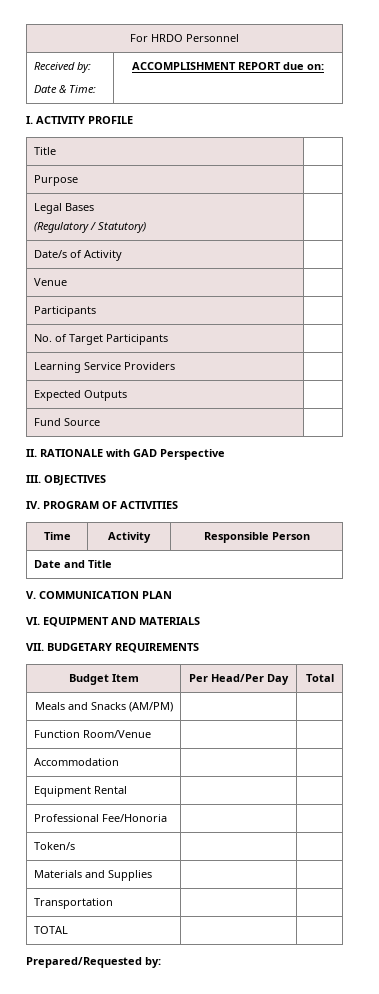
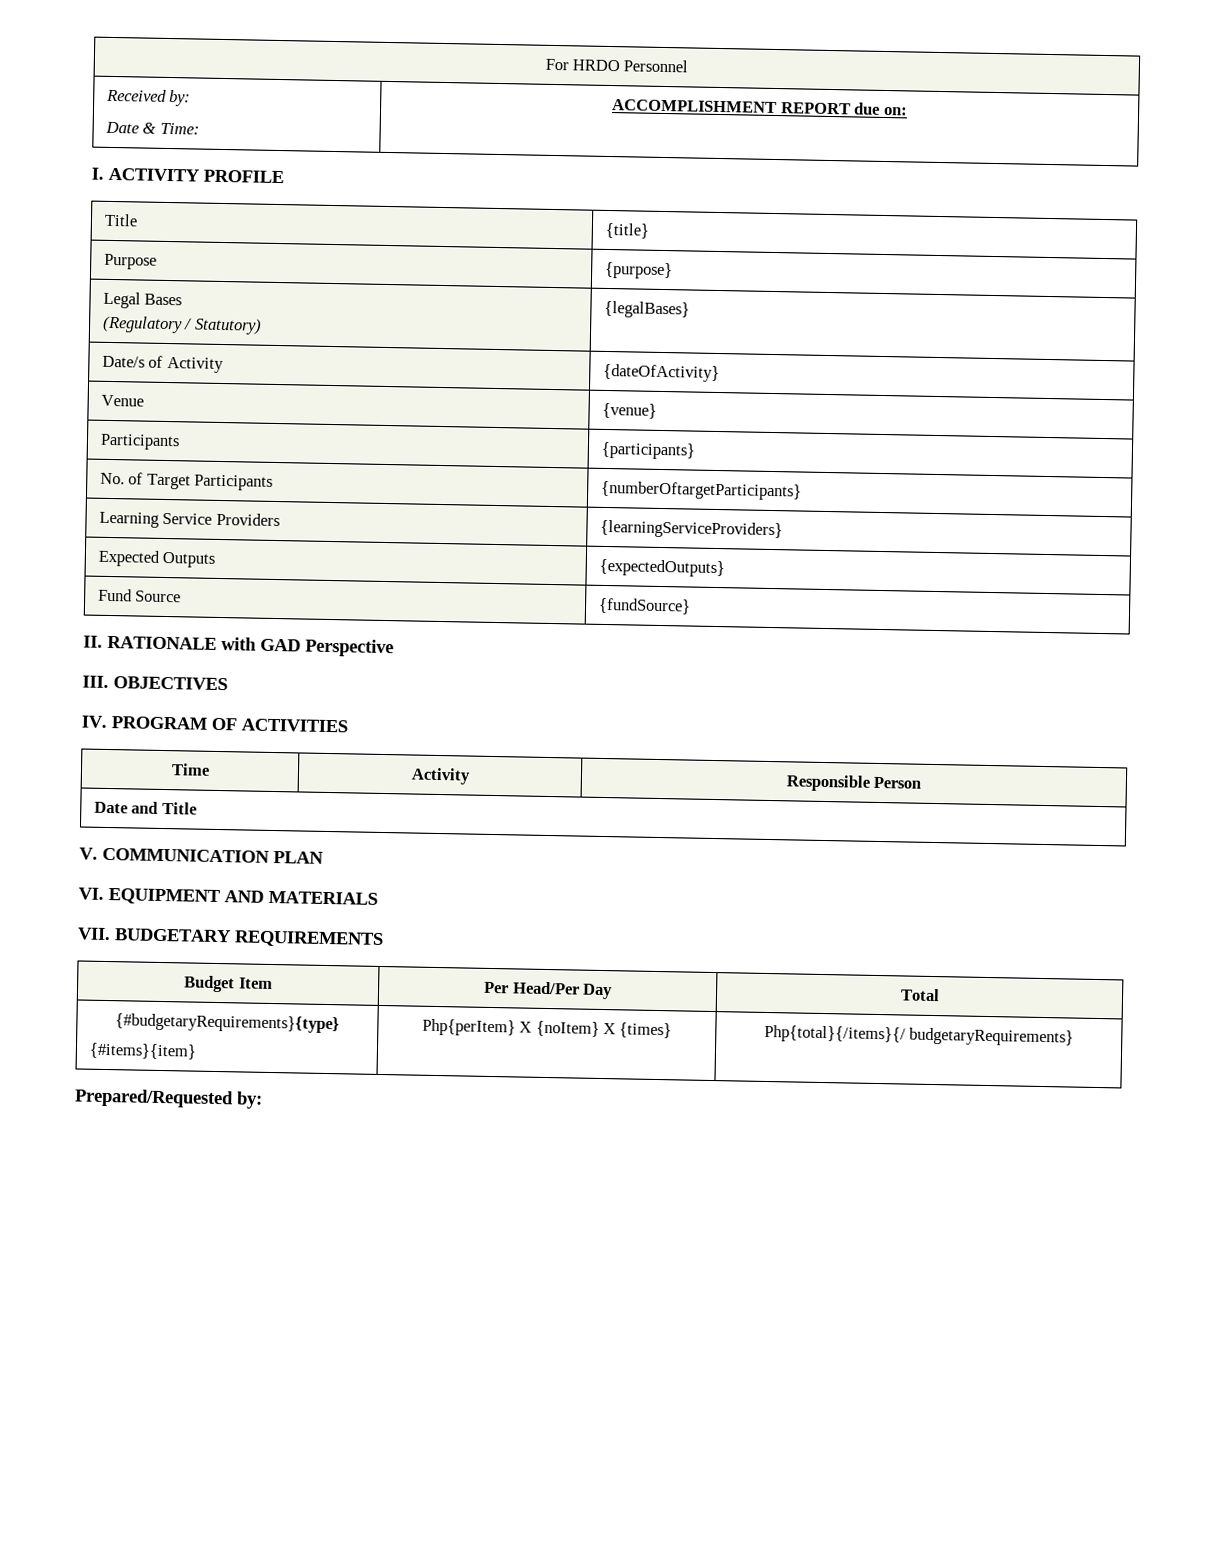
- Title |
+ Title | {title}
- Purpose |
+ Purpose | {purpose}
  Legal Bases
- (Regulatory / Statutory) |
+ (Regulatory / Statutory) | {legalBases}
- Date/s of Activity |
+ Date/s of Activity | {dateOfActivity}
- Venue |
- Participants |
+ Venue | {venue}
+ Participants | {participants}
- No. of Target Participants |
+ No. of Target Participants | {numberOftargetParticipants}
- Learning Service Providers |
+ Learning Service Providers | {learningServiceProviders}
- Expected Outputs |
+ Expected Outputs | {expectedOutputs}
- Fund Source |
+ Fund Source | {fundSource}
- Meals and Snacks (AM/PM) | |
- Function Room/Venue | |
- Accommodation | |
- Equipment Rental | |
- Professional Fee/Honoria | |
- Token/s | |
- Materials and Supplies | |
- Transportation | |
- TOTAL | |
+ {#budgetaryRequirements}{type}
+ {#items}{item} | Php{perItem} X {noItem} X {times} | Php{total}{/items}{/ budgetaryRequirements}

